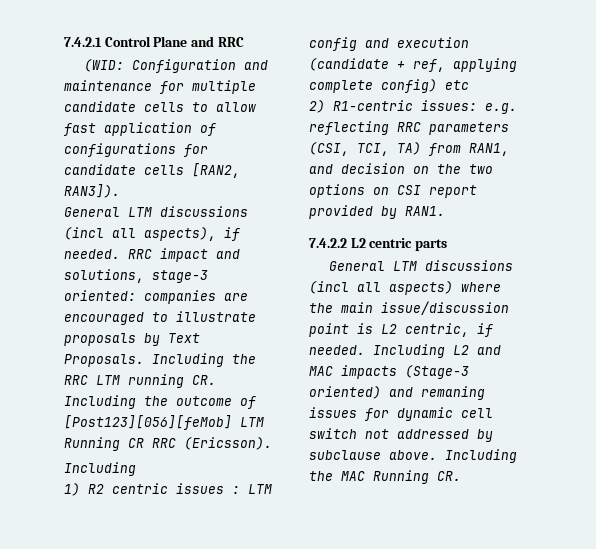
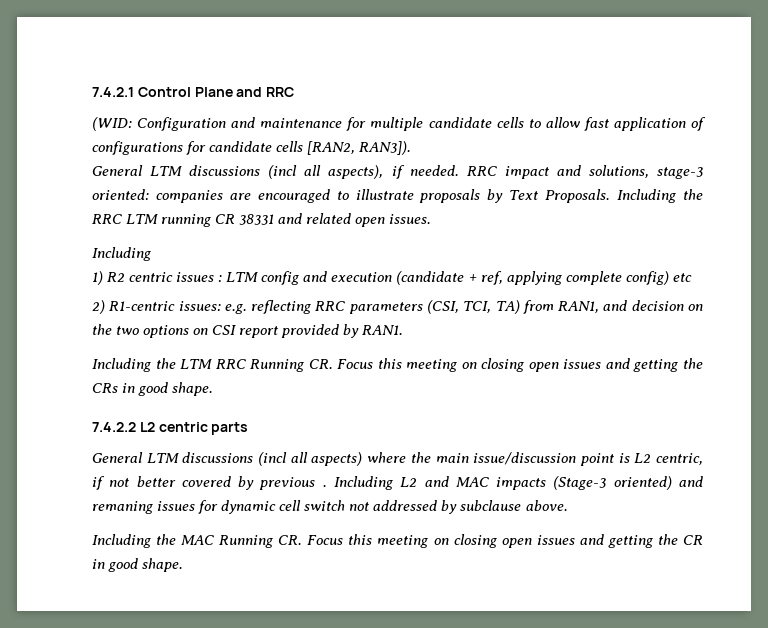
- Including the RRC LTM running CR. Including the outcome of [Post123][056][feMob] LTM Running CR RRC (Ericsson).
+ Including the RRC LTM running CR 38331 and related open issues.
+ Including the LTM RRC Running CR. Focus this meeting on closing open issues and getting the CRs in good shape.
- General LTM discussions (incl all aspects) where the main issue/discussion point is L2 centric, if needed.
+ General LTM discussions (incl all aspects) where the main issue/discussion point is L2 centric, if not better covered by previous .
- Including L2 and MAC impacts (Stage-3 oriented) and remaning issues for dynamic cell switch not addressed by subclause above. Including the MAC Running CR.
+ Including L2 and MAC impacts (Stage-3 oriented) and remaning issues for dynamic cell switch not addressed by subclause above.
+ Including the MAC Running CR. Focus this meeting on closing open issues and getting the CR in good shape.

